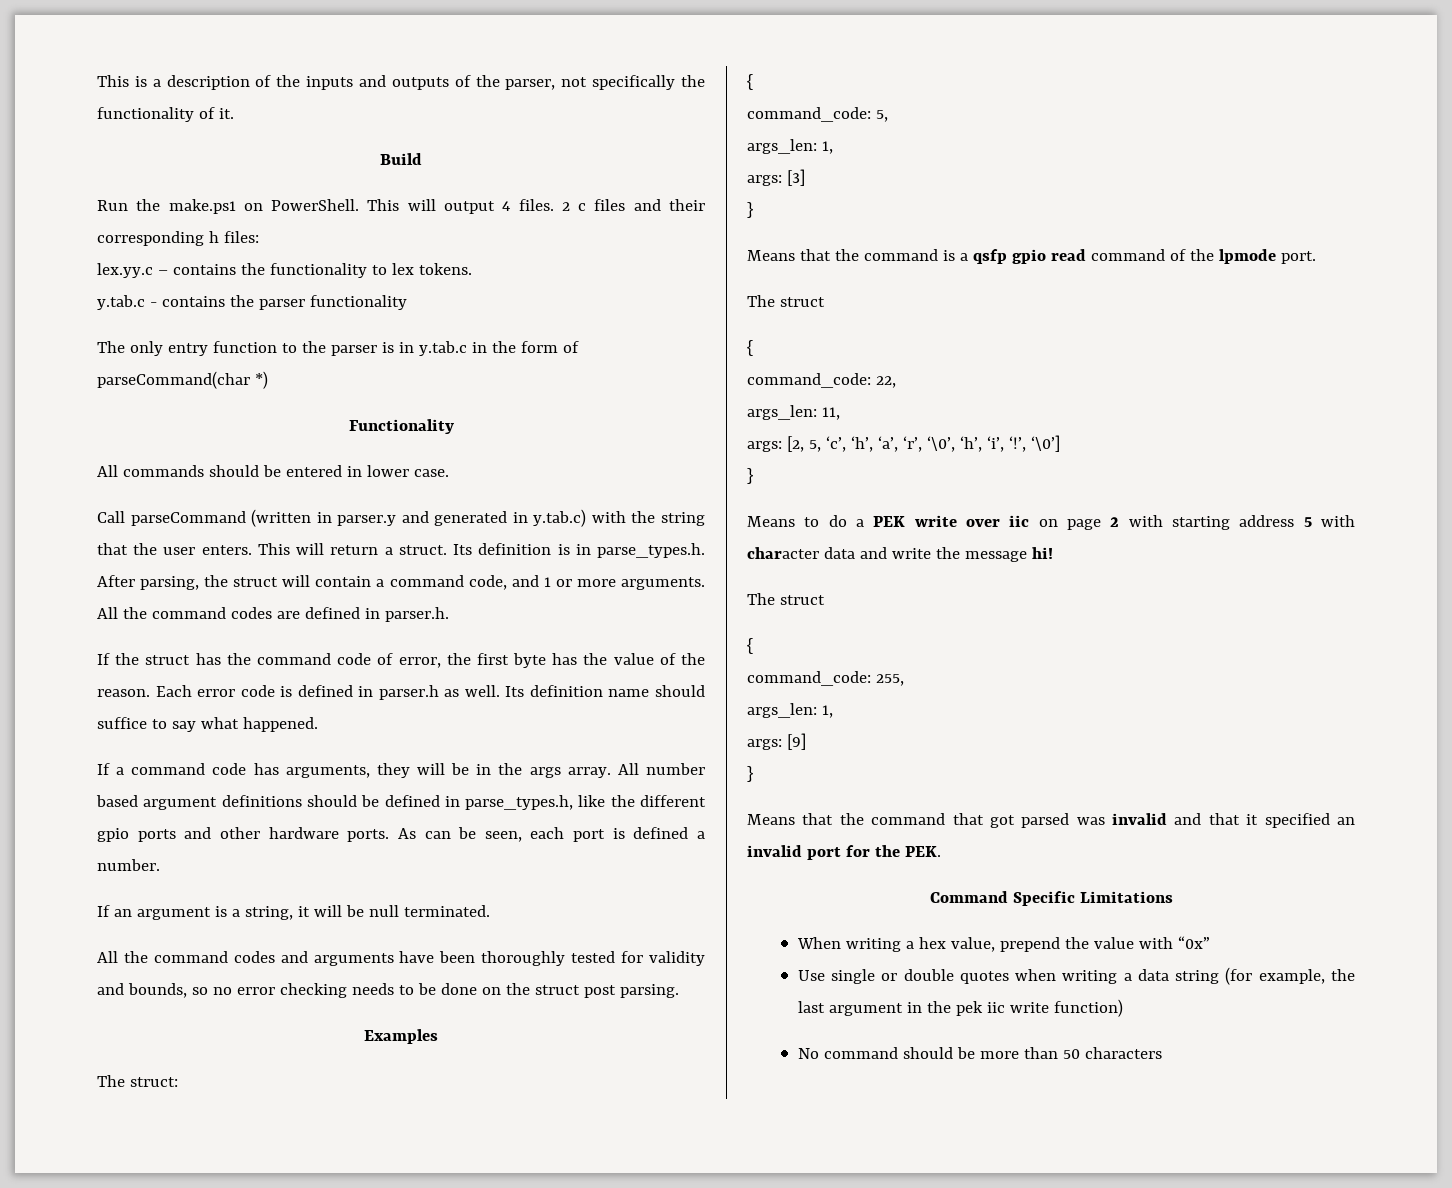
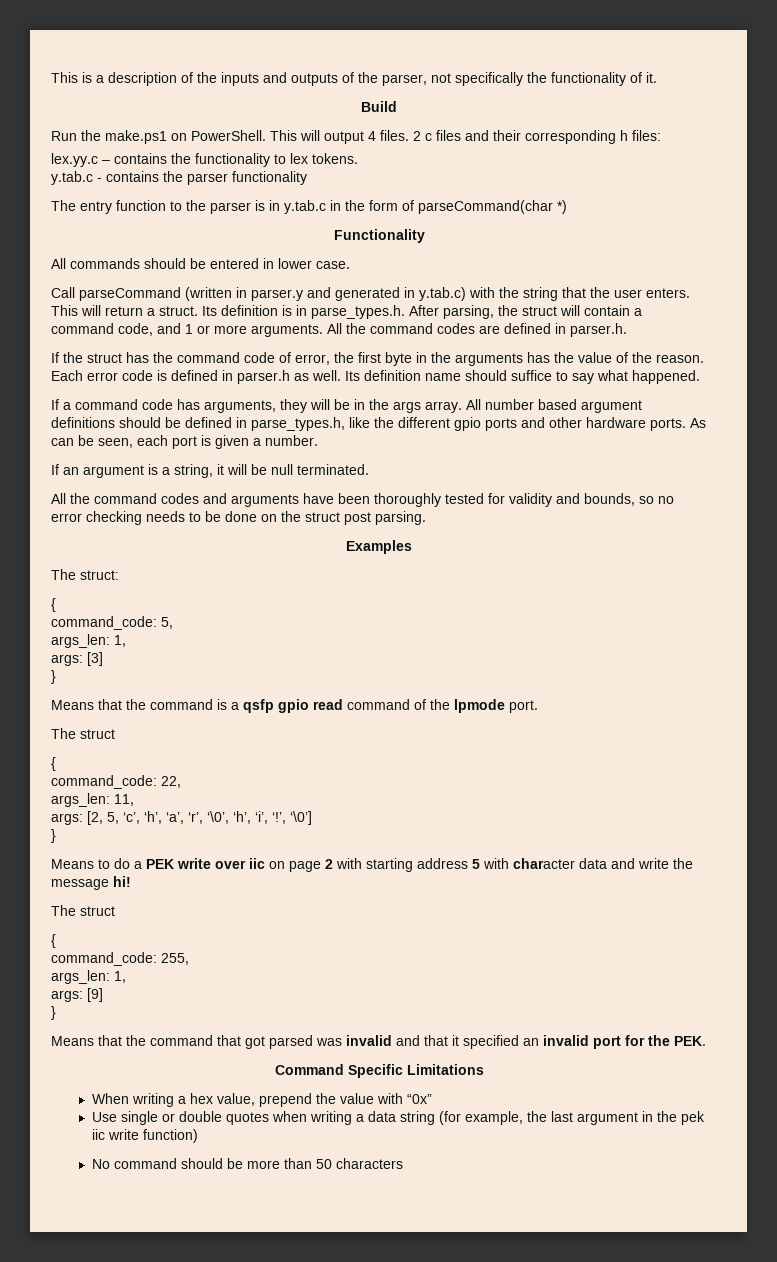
- The only entry function to the parser is in y.tab.c in the form of parseCommand(char *)
+ The entry function to the parser is in y.tab.c in the form of parseCommand(char *)
- If the struct has the command code of error, the first byte has the value of the reason.
+ If the struct has the command code of error, the first byte in the arguments has the value of the reason.
- As can be seen, each port is defined a number.
+ As can be seen, each port is given a number.

